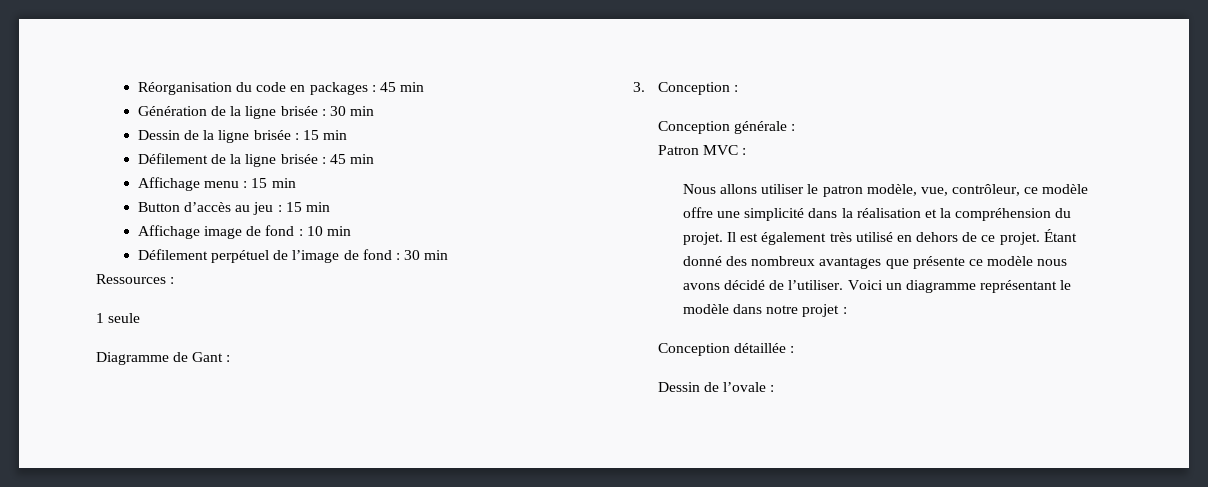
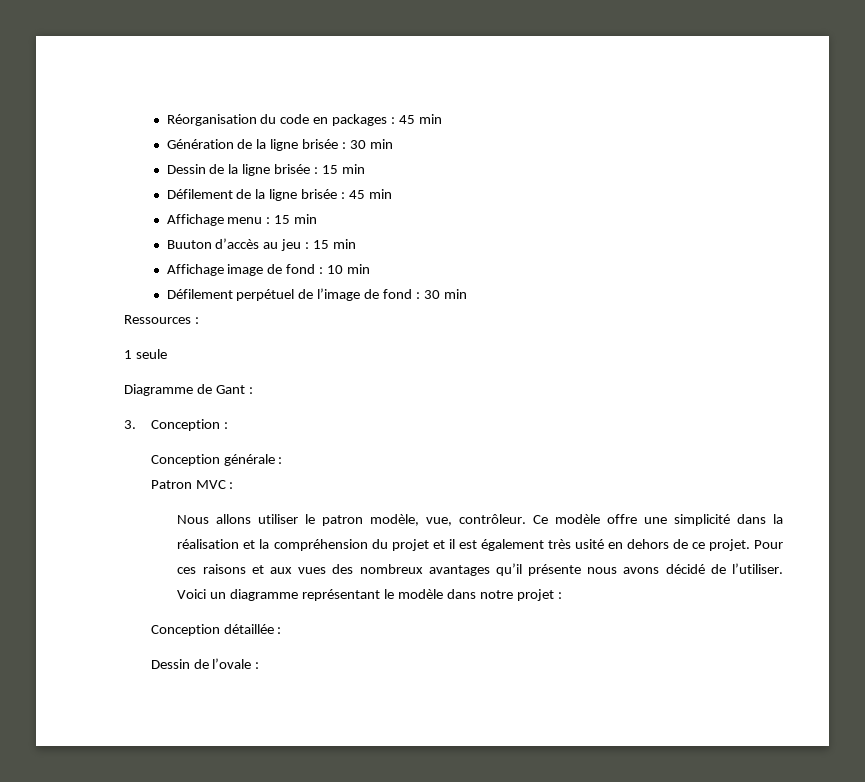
- Button d’accès au jeu : 15 min
+ Buuton d’accès au jeu : 15 min
- Nous allons utiliser le patron modèle, vue, contrôleur, ce modèle offre une simplicité dans la réalisation et la compréhension du projet. Il est également très utilisé en dehors de ce projet.
+ Nous allons utiliser le patron modèle, vue, contrôleur. Ce modèle offre une simplicité dans la réalisation et la compréhension du projet et il est également très usité en dehors de ce projet.
- Étant donné des nombreux avantages que présente ce modèle nous avons décidé de l’utiliser.
+ Pour ces raisons et aux vues des nombreux avantages qu’il présente nous avons décidé de l’utiliser.

